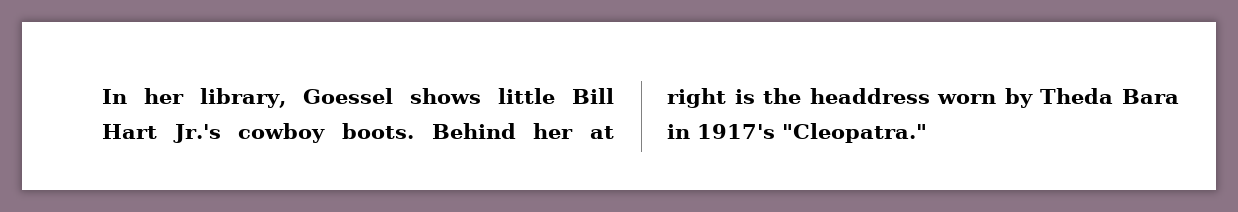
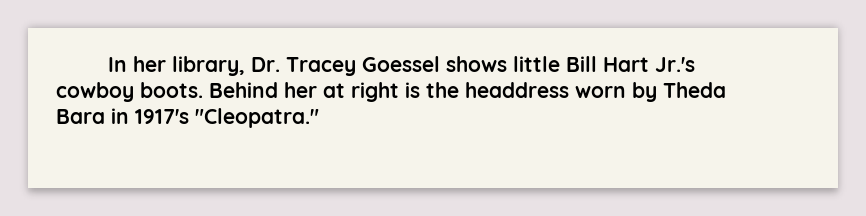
- In her library, Goessel shows little Bill Hart Jr.'s cowboy boots.
+ In her library, Dr. Tracey Goessel shows little Bill Hart Jr.'s cowboy boots.

